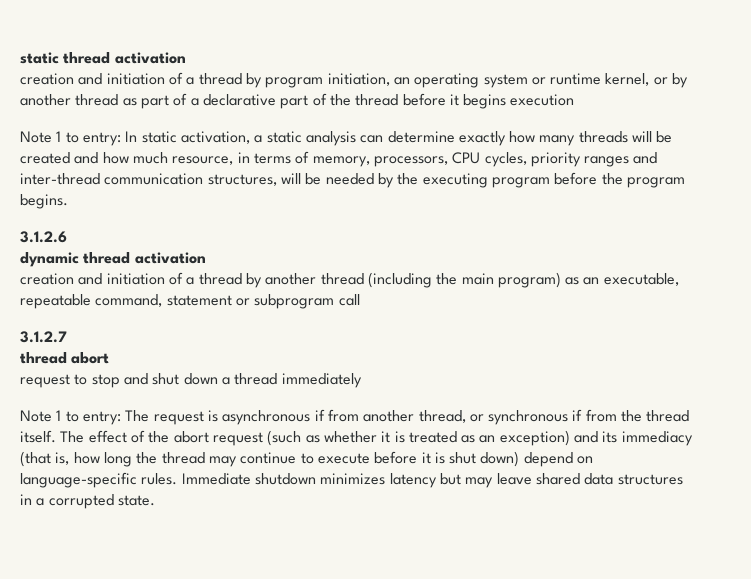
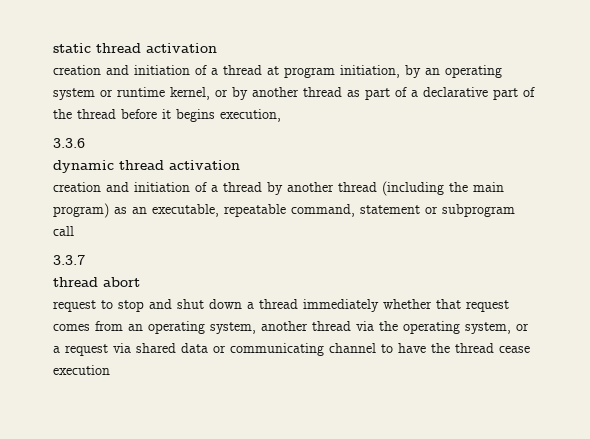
- creation and initiation of a thread by program initiation, an operating system or runtime kernel, or by another thread as part of a declarative part of the thread before it begins execution
- Note 1 to entry: In static activation, a static analysis can determine exactly how many threads will be created and how much resource, in terms of memory, processors, CPU cycles, priority ranges and inter-thread communication structures, will be needed by the executing program before the program begins.
- 3.1.2.6
+ creation and initiation of a thread at program initiation, by an operating system or runtime kernel, or by another thread as part of a declarative part of the thread before it begins execution,
+ 3.3.6
- 3.1.2.7
+ 3.3.7
- request to stop and shut down a thread immediately
- Note 1 to entry: The request is asynchronous if from another thread, or synchronous if from the thread itself. The effect of the abort request (such as whether it is treated as an exception) and its immediacy (that is, how long the thread may continue to execute before it is shut down) depend on language-specific rules. Immediate shutdown minimizes latency but may leave shared data structures in a corrupted state.
+ request to stop and shut down a thread immediately whether that request comes from an operating system, another thread via the operating system, or a request via shared data or communicating channel to have the thread cease execution

